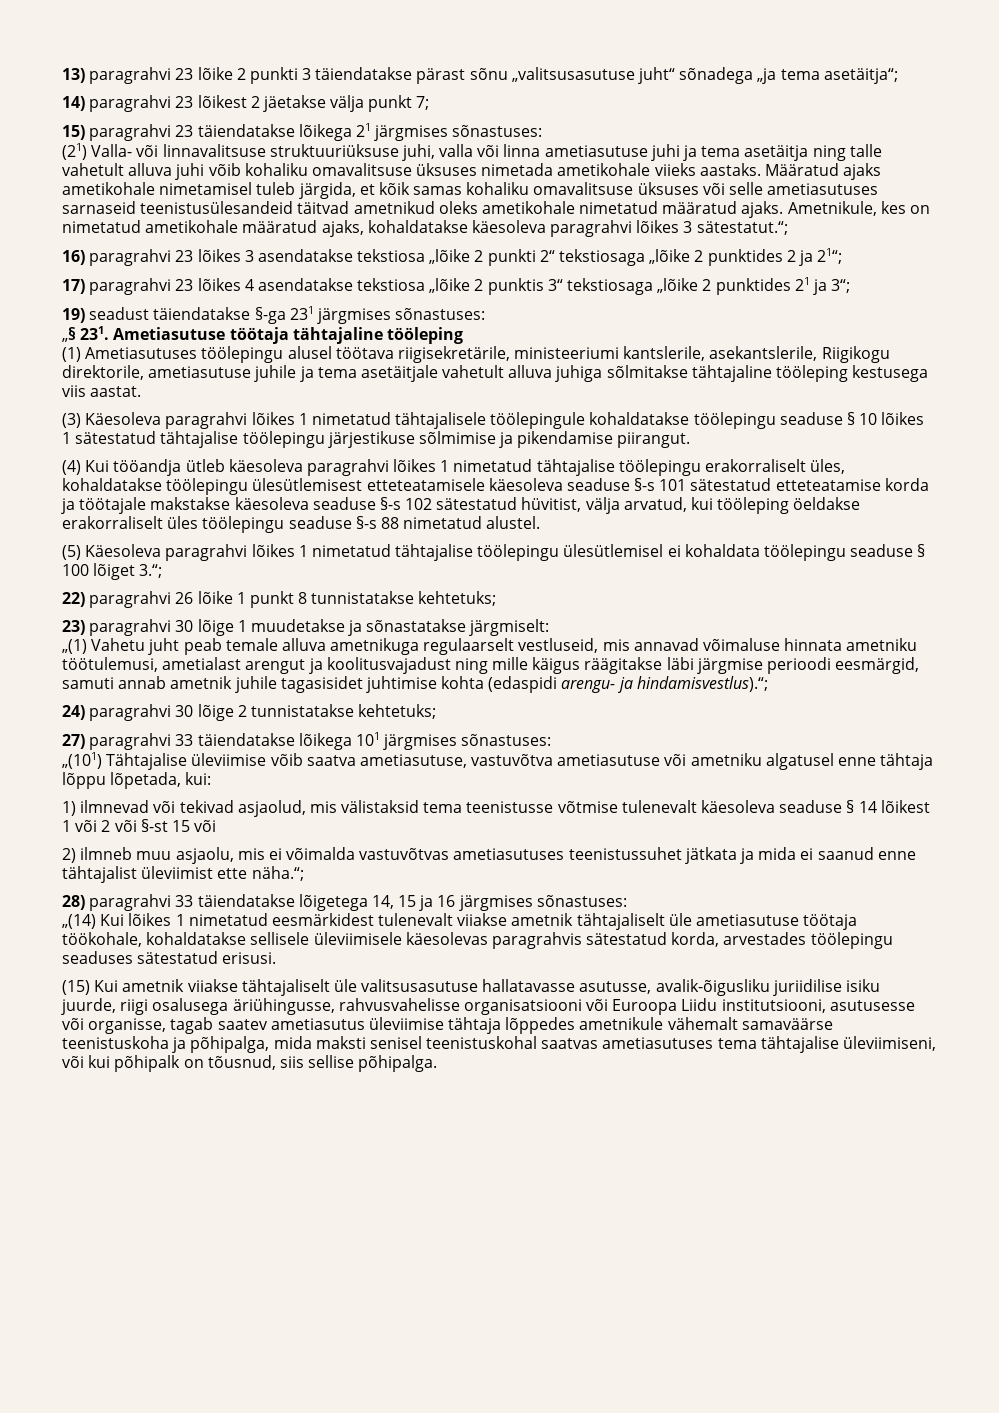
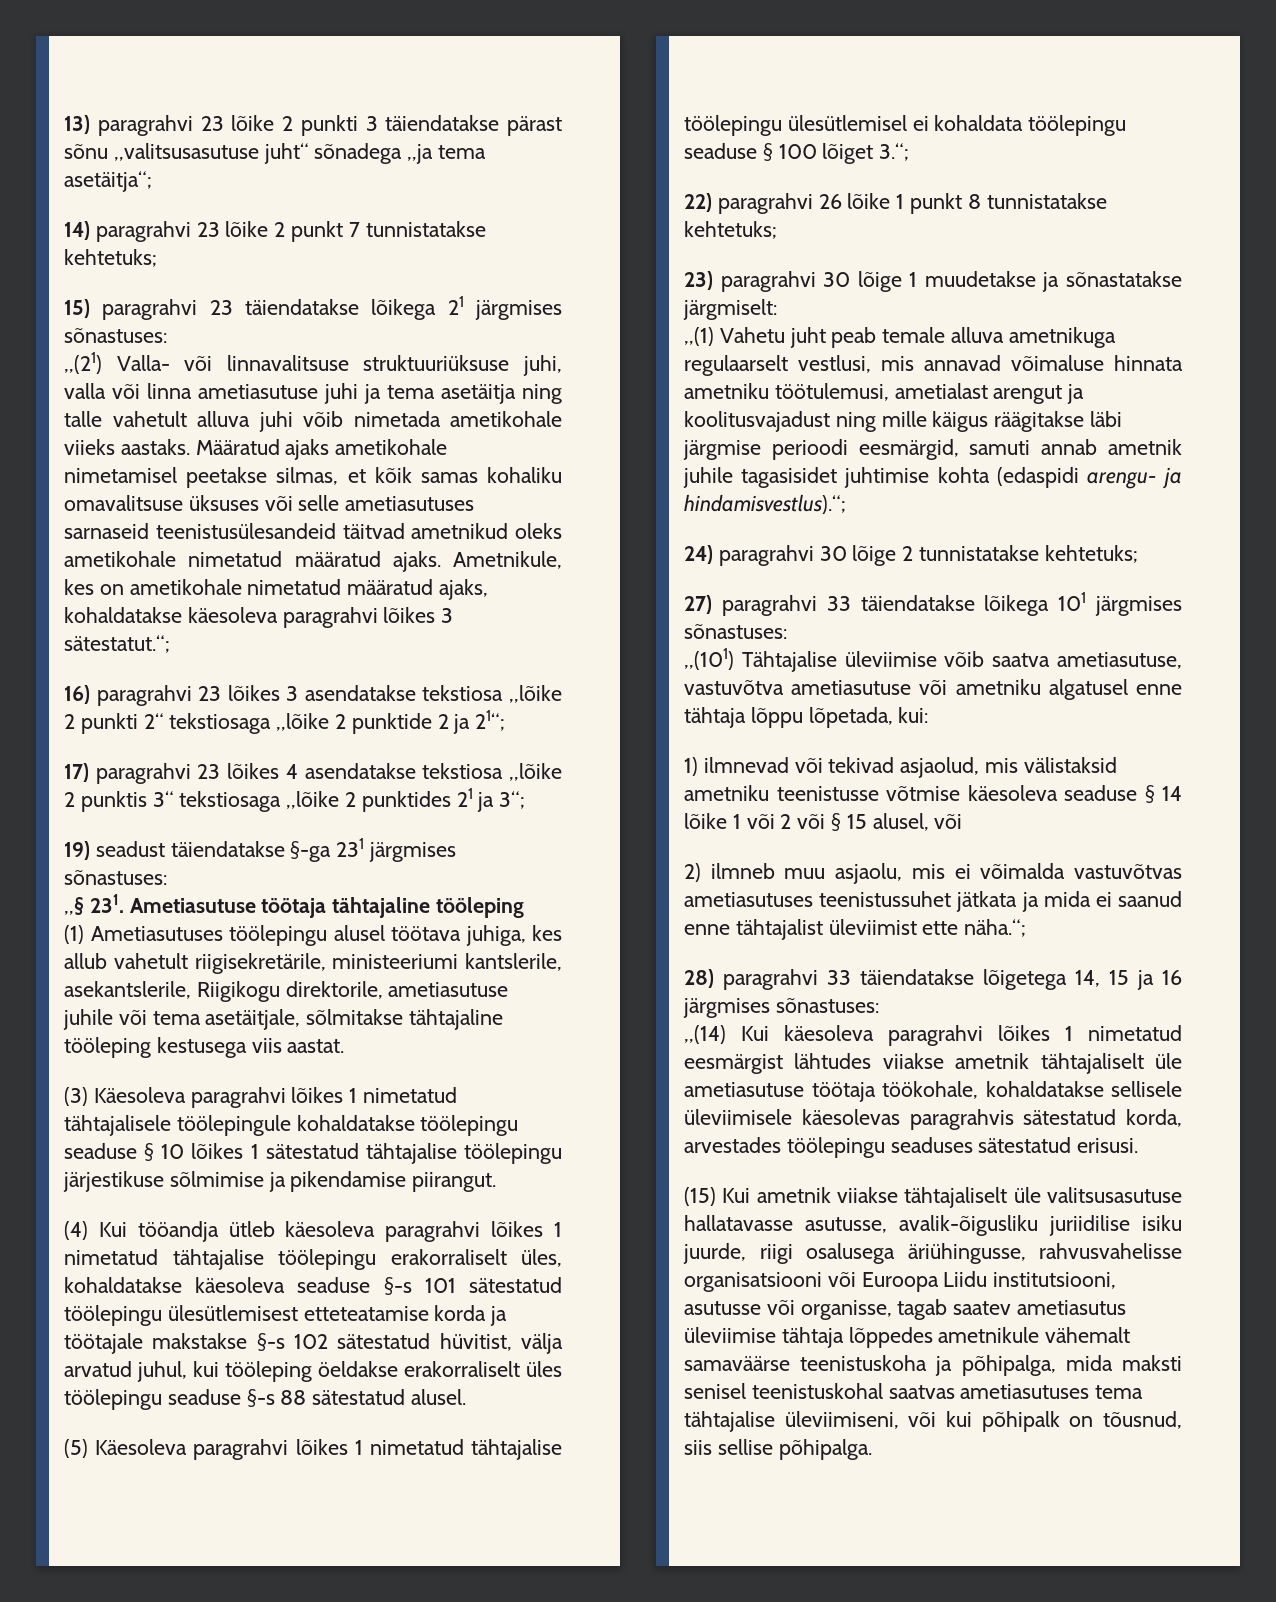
- 14) paragrahvi 23 lõikest 2 jäetakse välja punkt 7;
+ 14) paragrahvi 23 lõike 2 punkt 7 tunnistatakse kehtetuks;
- (21) Valla- või linnavalitsuse struktuuriüksuse juhi, valla või linna ametiasutuse juhi ja tema asetäitja ning talle vahetult alluva juhi võib kohaliku omavalitsuse üksuses nimetada ametikohale viieks aastaks.
+ „(21) Valla- või linnavalitsuse struktuuriüksuse juhi, valla või linna ametiasutuse juhi ja tema asetäitja ning talle vahetult alluva juhi võib nimetada ametikohale viieks aastaks.
- Määratud ajaks ametikohale nimetamisel tuleb järgida, et kõik samas kohaliku omavalitsuse üksuses või selle ametiasutuses sarnaseid teenistusülesandeid täitvad ametnikud oleks ametikohale nimetatud määratud ajaks.
+ Määratud ajaks ametikohale nimetamisel peetakse silmas, et kõik samas kohaliku omavalitsuse üksuses või selle ametiasutuses sarnaseid teenistusülesandeid täitvad ametnikud oleks ametikohale nimetatud määratud ajaks.
- Ametnikule, kes on nimetatud ametikohale määratud ajaks, kohaldatakse käesoleva paragrahvi lõikes 3 sätestatut.“;
+ Ametnikule, kes on ametikohale nimetatud määratud ajaks, kohaldatakse käesoleva paragrahvi lõikes 3 sätestatut.“;
- 16) paragrahvi 23 lõikes 3 asendatakse tekstiosa „lõike 2 punkti 2“ tekstiosaga „lõike 2 punktides 2 ja 21“;
+ 16) paragrahvi 23 lõikes 3 asendatakse tekstiosa „lõike 2 punkti 2“ tekstiosaga „lõike 2 punktide 2 ja 21“;
- (1) Ametiasutuses töölepingu alusel töötava riigisekretärile, ministeeriumi kantslerile, asekantslerile, Riigikogu direktorile, ametiasutuse juhile ja tema asetäitjale vahetult alluva juhiga sõlmitakse tähtajaline tööleping kestusega viis aastat.
+ (1) Ametiasutuses töölepingu alusel töötava juhiga, kes allub vahetult riigisekretärile, ministeeriumi kantslerile, asekantslerile, Riigikogu direktorile, ametiasutuse juhile või tema asetäitjale, sõlmitakse tähtajaline tööleping kestusega viis aastat.
- (4) Kui tööandja ütleb käesoleva paragrahvi lõikes 1 nimetatud tähtajalise töölepingu erakorraliselt üles, kohaldatakse töölepingu ülesütlemisest etteteatamisele käesoleva seaduse §-s 101 sätestatud etteteatamise korda ja töötajale makstakse käesoleva seaduse §-s 102 sätestatud hüvitist, välja arvatud, kui tööleping öeldakse erakorraliselt üles töölepingu seaduse §-s 88 nimetatud alustel.
+ (4) Kui tööandja ütleb käesoleva paragrahvi lõikes 1 nimetatud tähtajalise töölepingu erakorraliselt üles, kohaldatakse käesoleva seaduse §-s 101 sätestatud töölepingu ülesütlemisest etteteatamise korda ja töötajale makstakse §-s 102 sätestatud hüvitist, välja arvatud juhul, kui tööleping öeldakse erakorraliselt üles töölepingu seaduse §-s 88 sätestatud alusel.
- „(1) Vahetu juht peab temale alluva ametnikuga regulaarselt vestluseid, mis annavad võimaluse hinnata ametniku töötulemusi, ametialast arengut ja koolitusvajadust ning mille käigus räägitakse läbi järgmise perioodi eesmärgid, samuti annab ametnik juhile tagasisidet juhtimise kohta (edaspidi arengu- ja hindamisvestlus).“;
+ „(1) Vahetu juht peab temale alluva ametnikuga regulaarselt vestlusi, mis annavad võimaluse hinnata ametniku töötulemusi, ametialast arengut ja koolitusvajadust ning mille käigus räägitakse läbi järgmise perioodi eesmärgid, samuti annab ametnik juhile tagasisidet juhtimise kohta (edaspidi arengu- ja hindamisvestlus).“;
- 1) ilmnevad või tekivad asjaolud, mis välistaksid tema teenistusse võtmise tulenevalt käesoleva seaduse § 14 lõikest 1 või 2 või §-st 15 või
+ 1) ilmnevad või tekivad asjaolud, mis välistaksid ametniku teenistusse võtmise käesoleva seaduse § 14 lõike 1 või 2 või § 15 alusel, või
- „(14) Kui lõikes 1 nimetatud eesmärkidest tulenevalt viiakse ametnik tähtajaliselt üle ametiasutuse töötaja töökohale, kohaldatakse sellisele üleviimisele käesolevas paragrahvis sätestatud korda, arvestades töölepingu seaduses sätestatud erisusi.
+ „(14) Kui käesoleva paragrahvi lõikes 1 nimetatud eesmärgist lähtudes viiakse ametnik tähtajaliselt üle ametiasutuse töötaja töökohale, kohaldatakse sellisele üleviimisele käesolevas paragrahvis sätestatud korda, arvestades töölepingu seaduses sätestatud erisusi.
- (15) Kui ametnik viiakse tähtajaliselt üle valitsusasutuse hallatavasse asutusse, avalik-õigusliku juriidilise isiku juurde, riigi osalusega äriühingusse, rahvusvahelisse organisatsiooni või Euroopa Liidu institutsiooni, asutusesse või organisse, tagab saatev ametiasutus üleviimise tähtaja lõppedes ametnikule vähemalt samaväärse teenistuskoha ja põhipalga, mida maksti senisel teenistuskohal saatvas ametiasutuses tema tähtajalise üleviimiseni, või kui põhipalk on tõusnud, siis sellise põhipalga.
+ (15) Kui ametnik viiakse tähtajaliselt üle valitsusasutuse hallatavasse asutusse, avalik-õigusliku juriidilise isiku juurde, riigi osalusega äriühingusse, rahvusvahelisse organisatsiooni või Euroopa Liidu institutsiooni, asutusse või organisse, tagab saatev ametiasutus üleviimise tähtaja lõppedes ametnikule vähemalt samaväärse teenistuskoha ja põhipalga, mida maksti senisel teenistuskohal saatvas ametiasutuses tema tähtajalise üleviimiseni, või kui põhipalk on tõusnud, siis sellise põhipalga.

